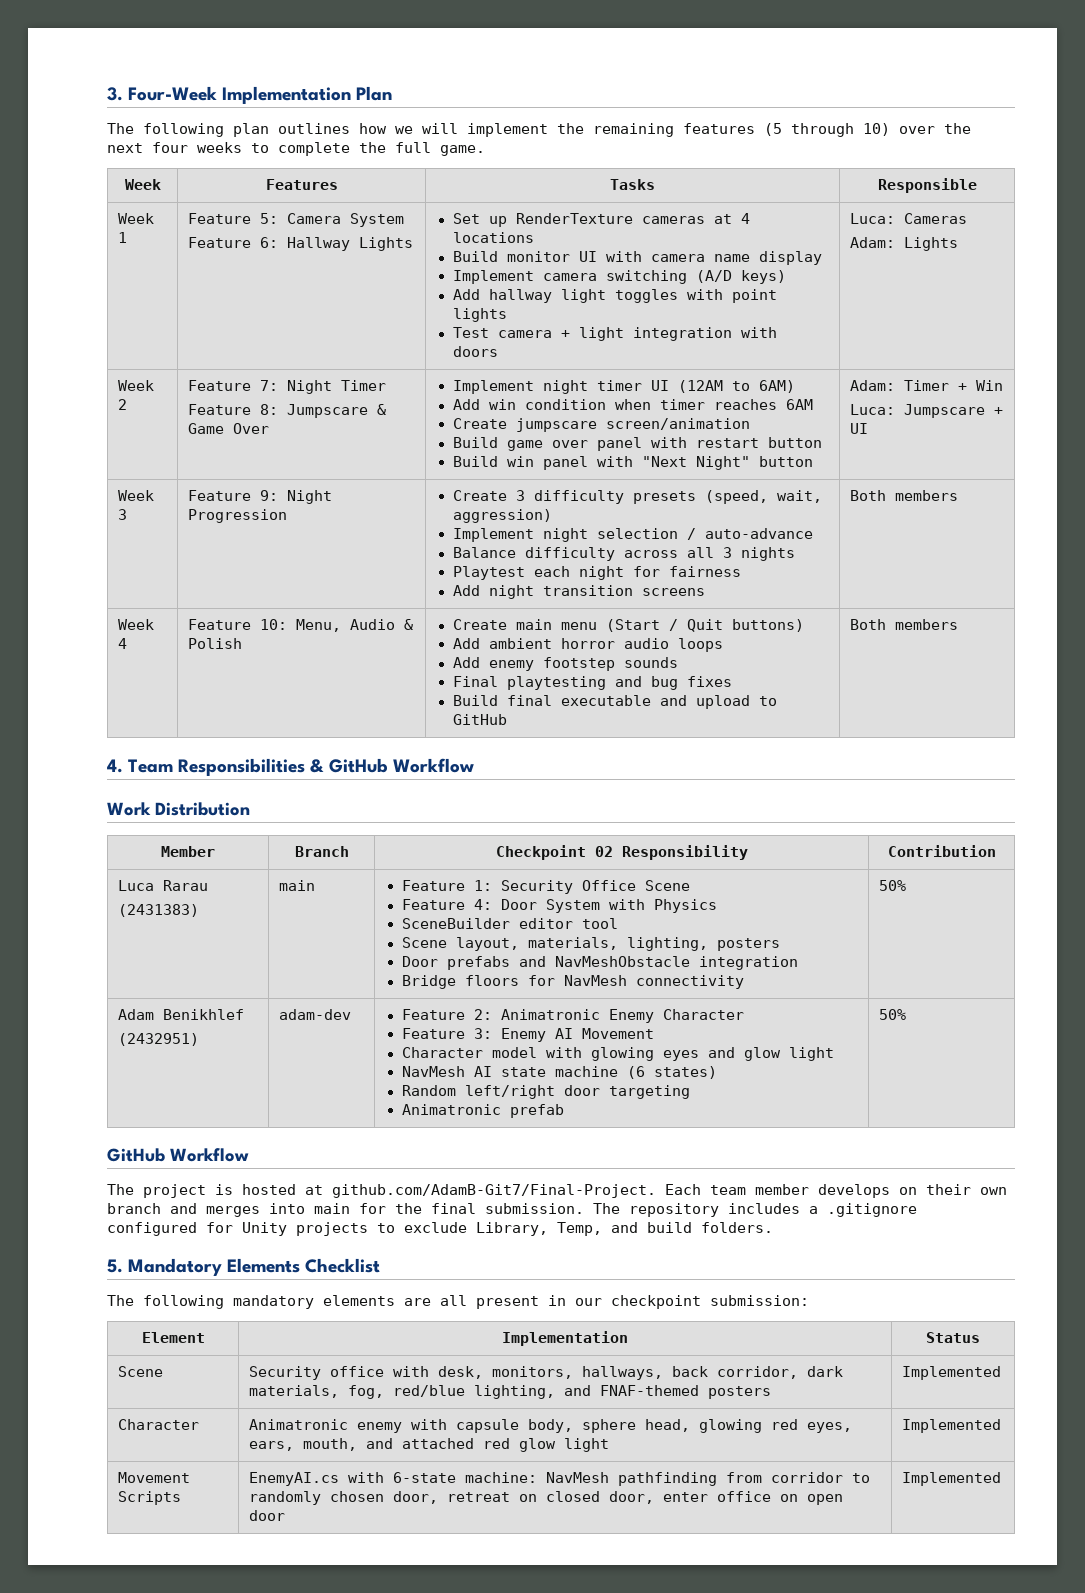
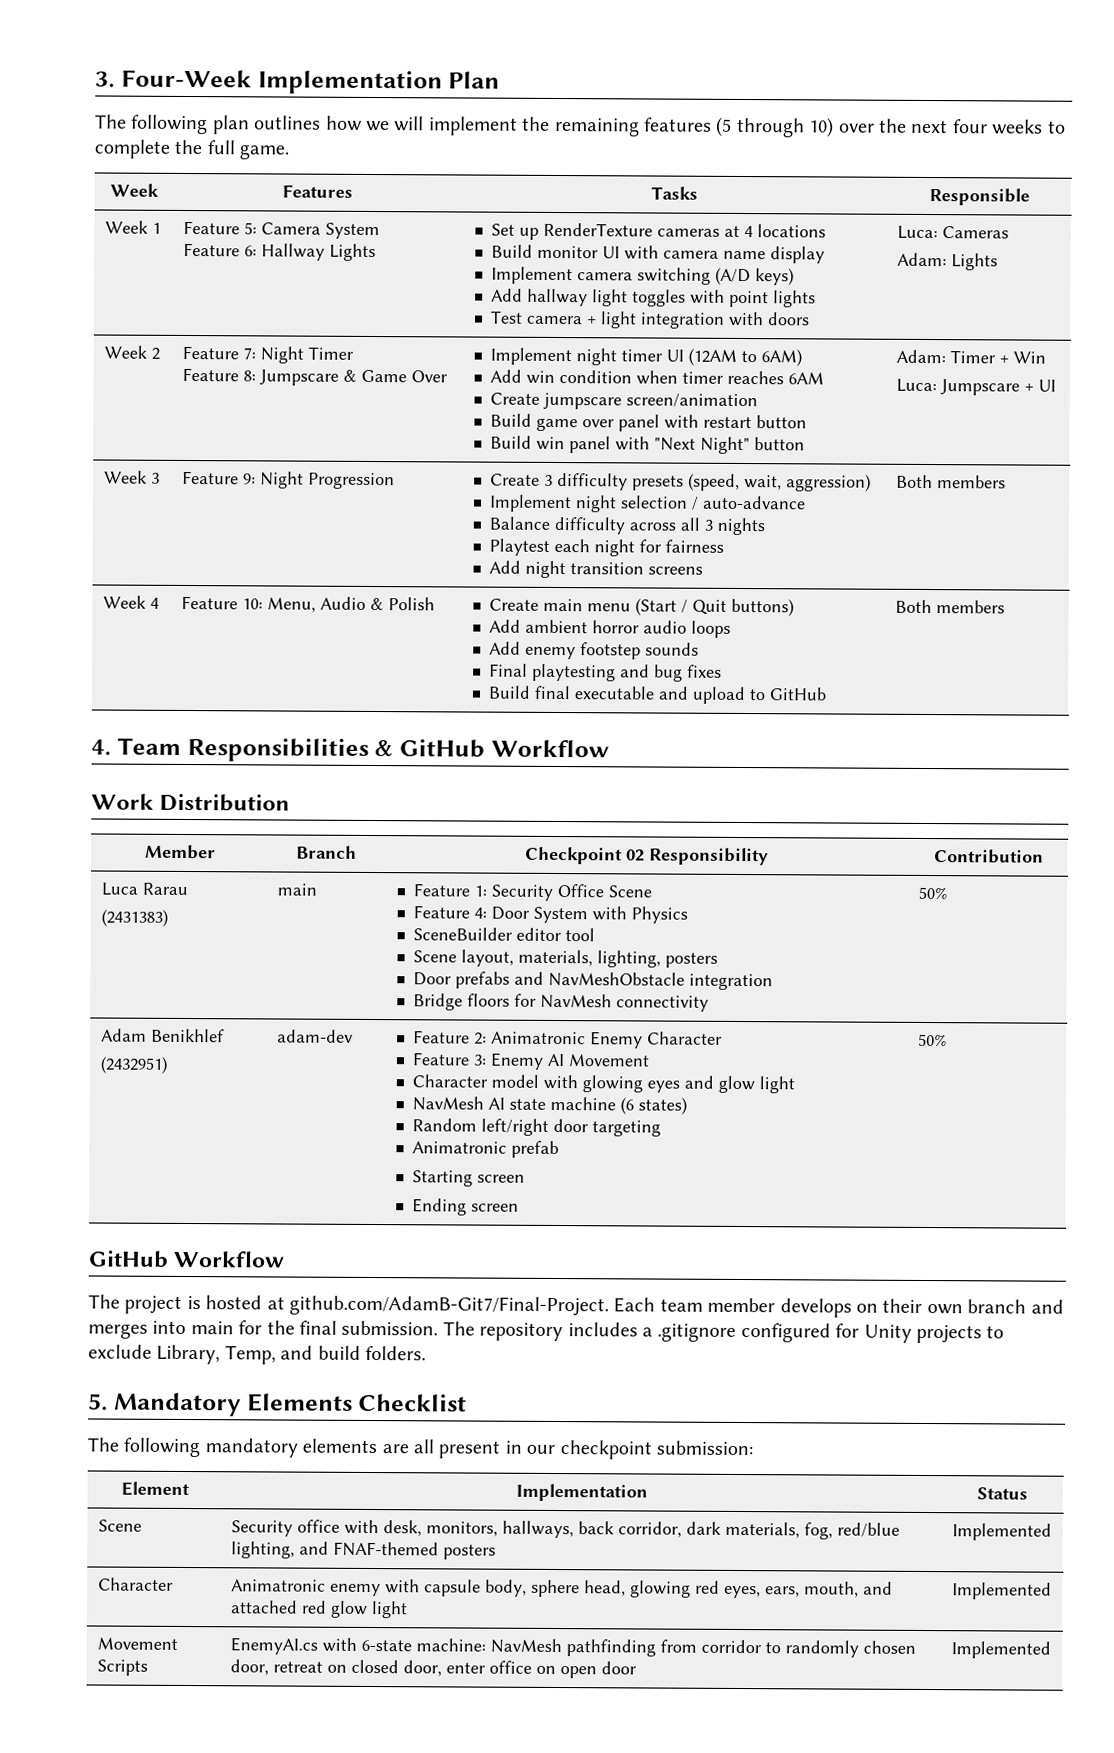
  Adam Benikhlef
  (2432951) | adam-dev | Feature 2: Animatronic Enemy Character
  Feature 3: Enemy AI Movement
  Character model with glowing eyes and glow light
  NavMesh AI state machine (6 states)
  Random left/right door targeting
- Animatronic prefab | 50%
+ Animatronic prefab
+ Starting screen
+ Ending screen | 50%

